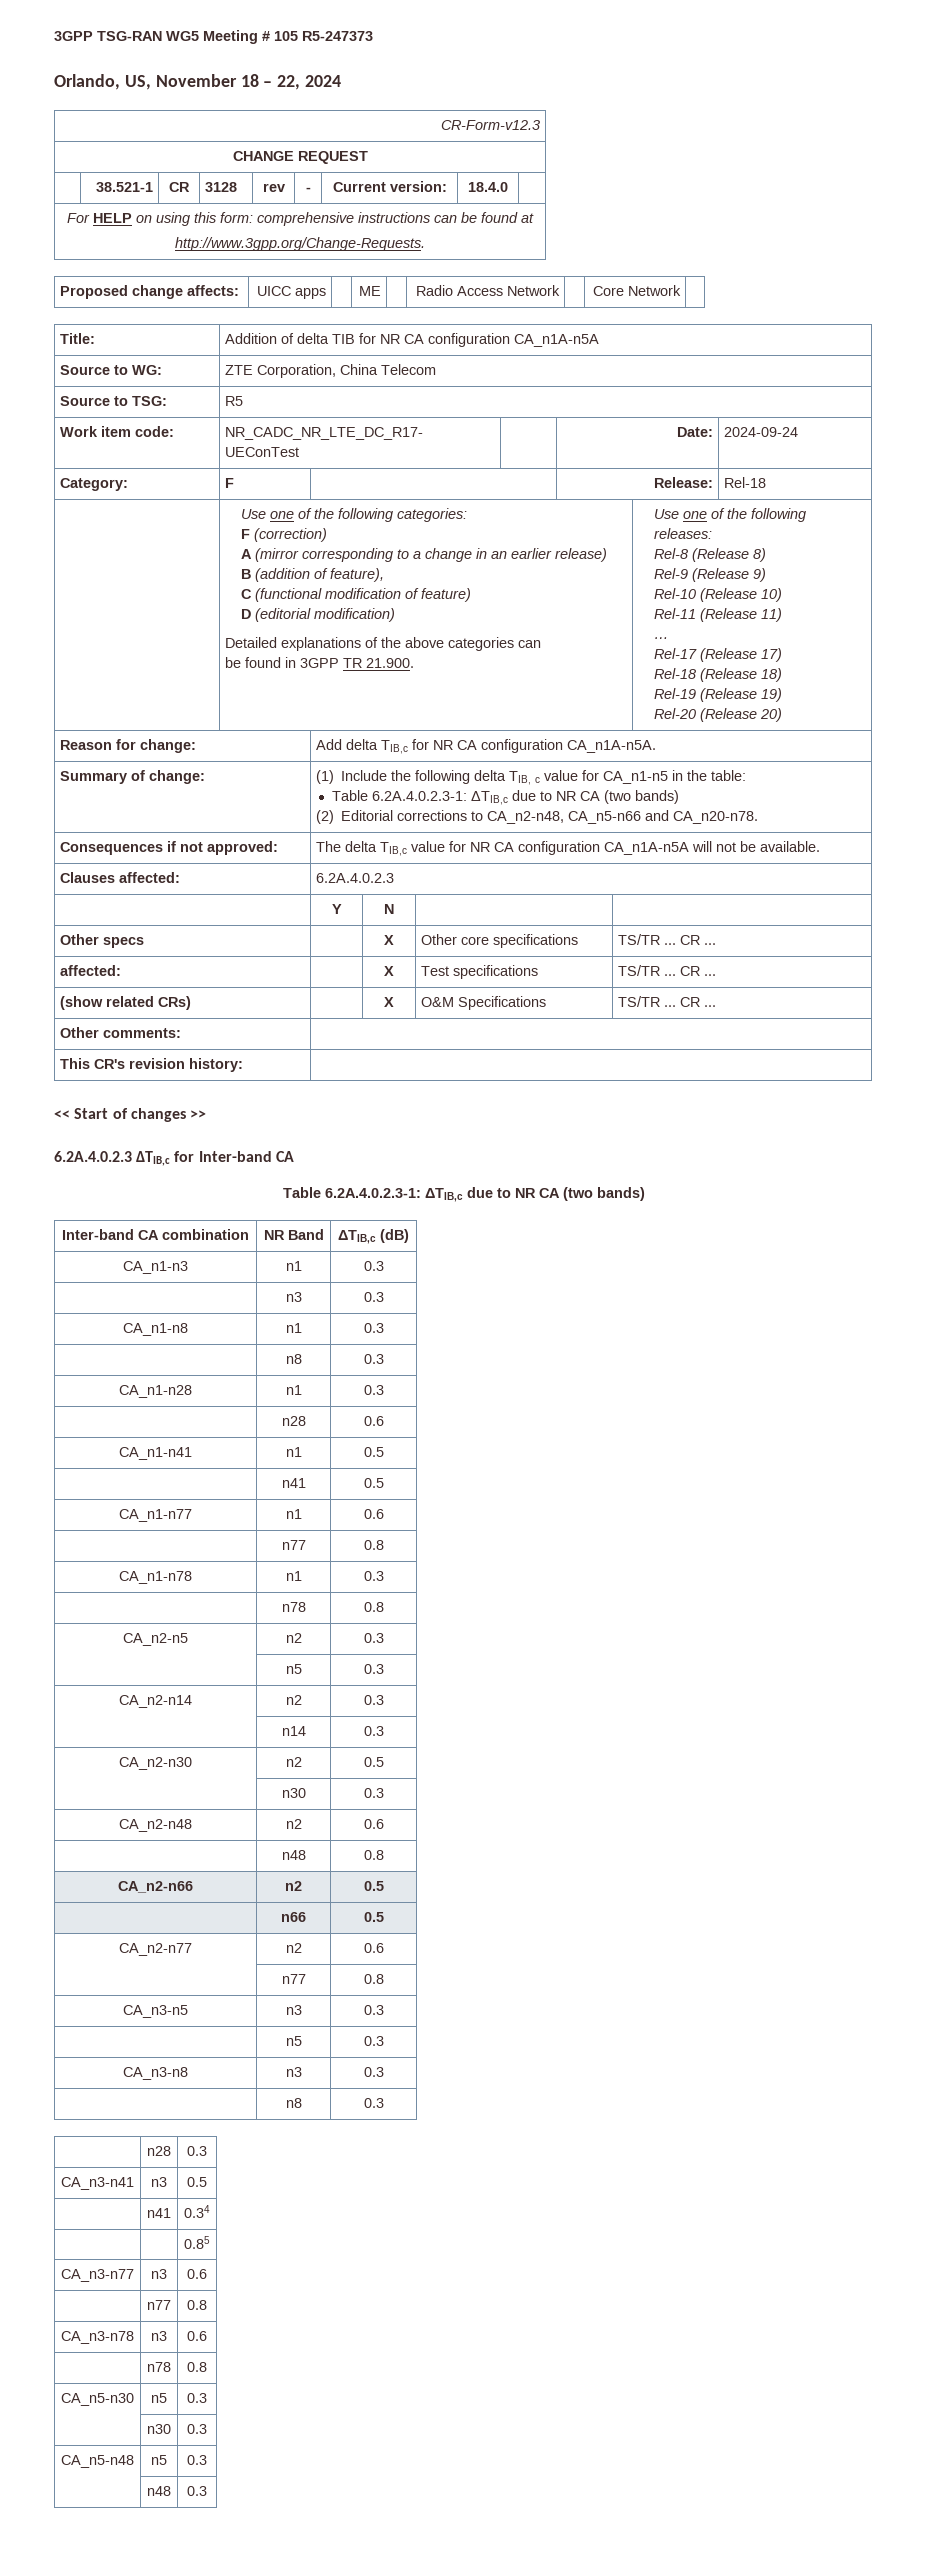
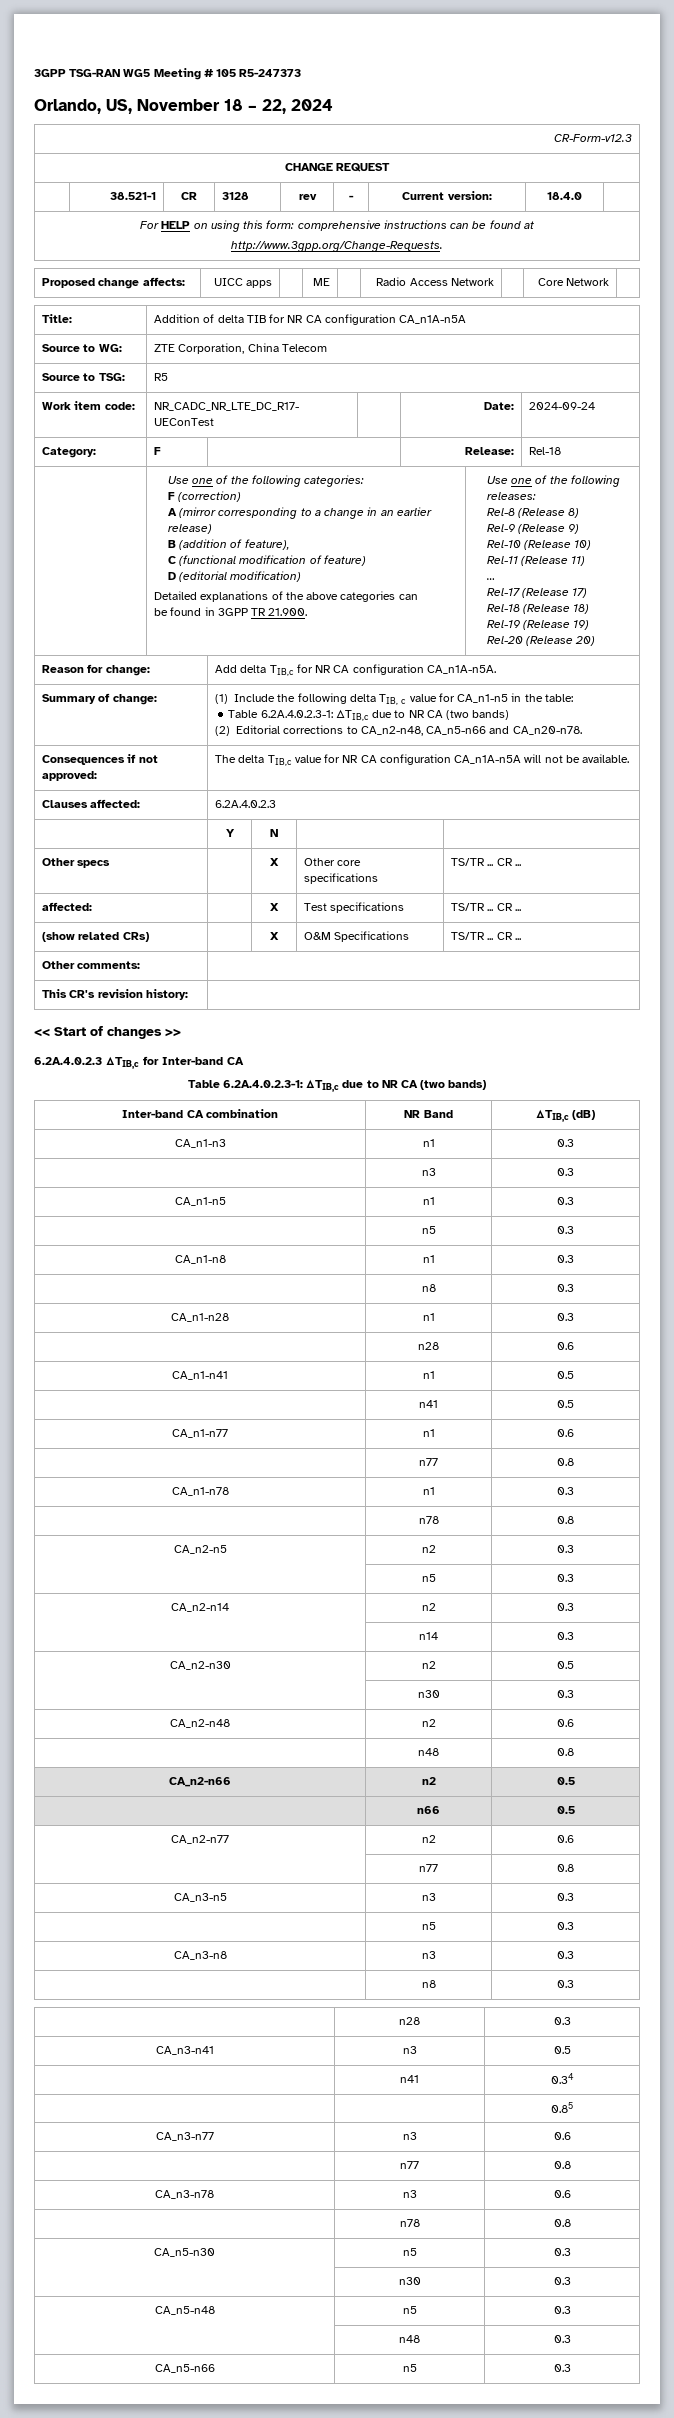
+ CA_n1-n5 | n1 | 0.3
+ | n5 | 0.3
+ CA_n5-n66 | n5 | 0.3

